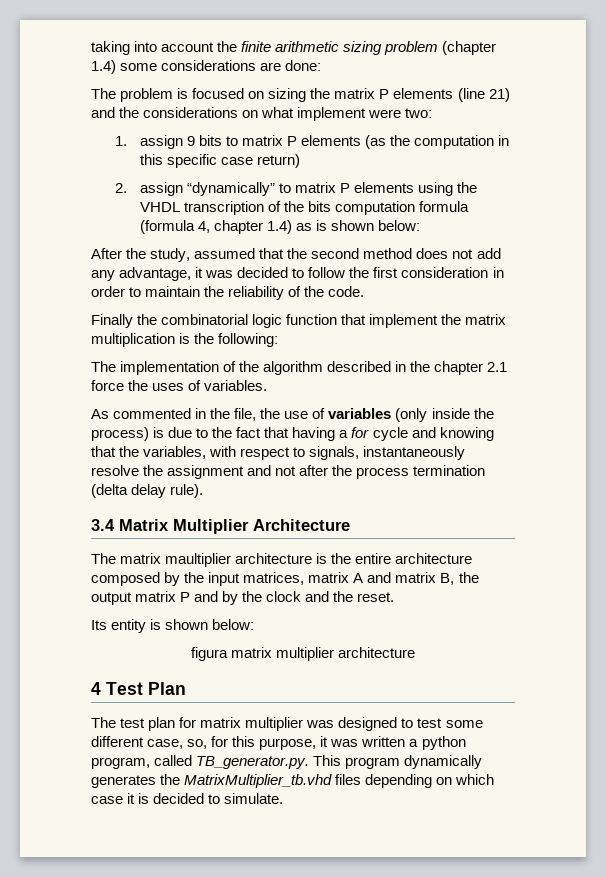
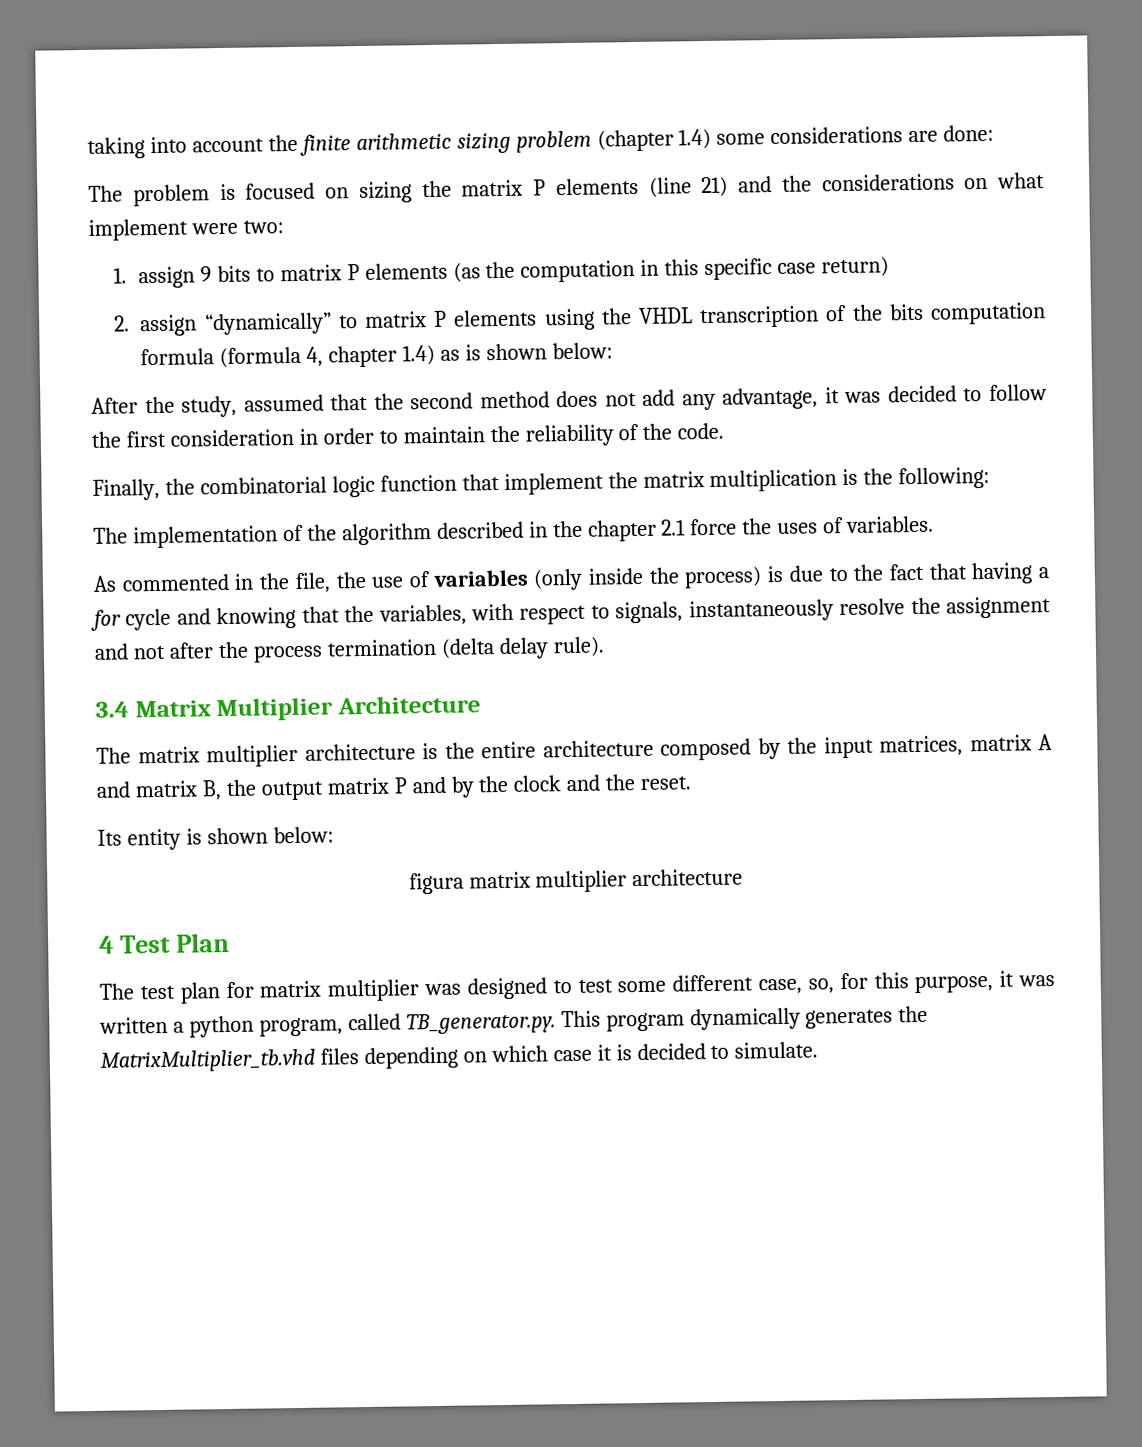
- Finally the combinatorial logic function that implement the matrix multiplication is the following:
+ Finally, the combinatorial logic function that implement the matrix multiplication is the following:
- The matrix maultiplier architecture is the entire architecture composed by the input matrices, matrix A and matrix B, the output matrix P and by the clock and the reset.
+ The matrix multiplier architecture is the entire architecture composed by the input matrices, matrix A and matrix B, the output matrix P and by the clock and the reset.

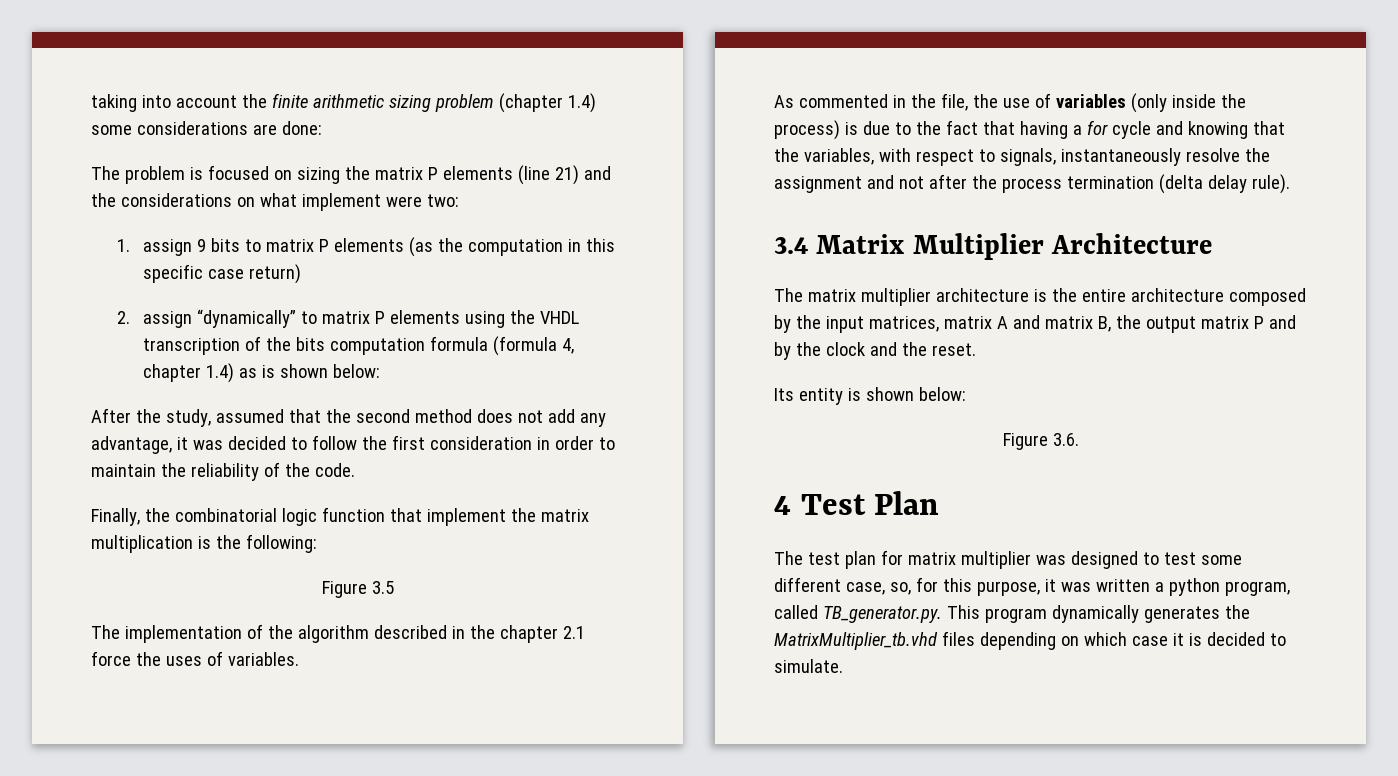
+ Figure 3.5
- figura matrix multiplier architecture
+ Figure 3.6.

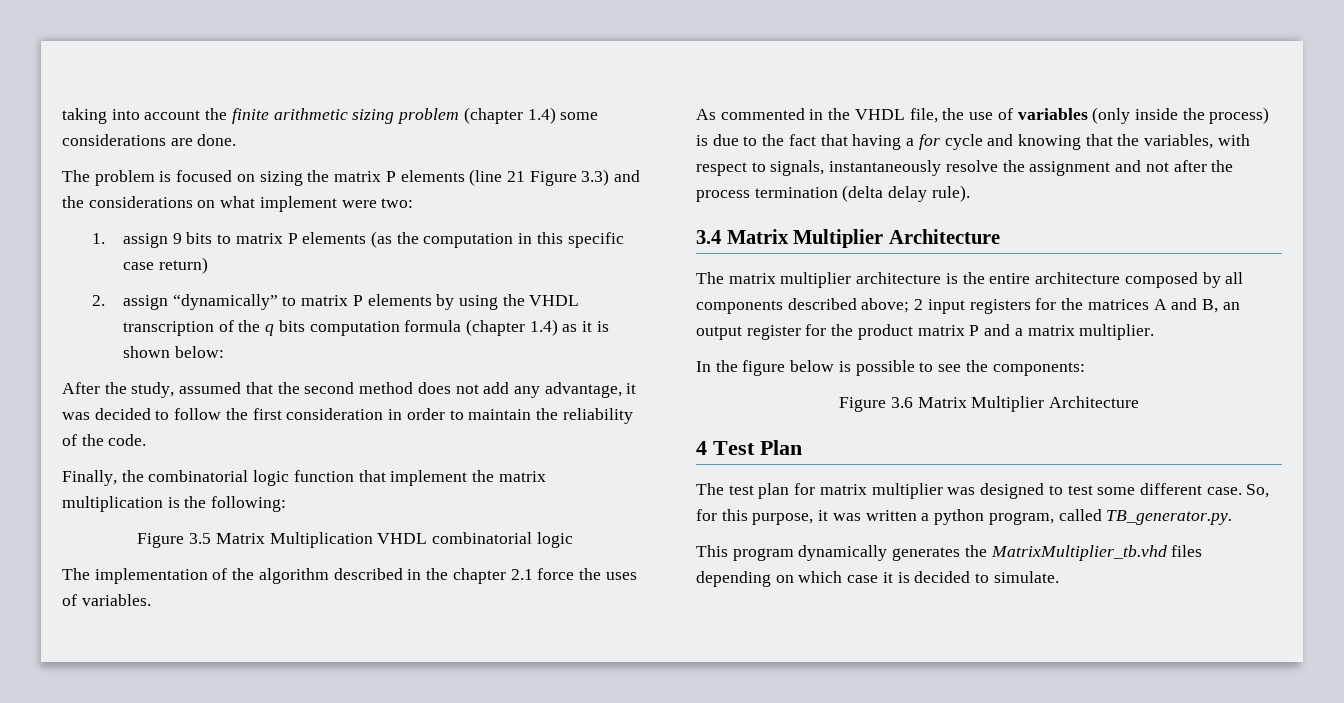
- taking into account the finite arithmetic sizing problem (chapter 1.4) some considerations are done:
+ taking into account the finite arithmetic sizing problem (chapter 1.4) some considerations are done.
- The problem is focused on sizing the matrix P elements (line 21) and the considerations on what implement were two:
+ The problem is focused on sizing the matrix P elements (line 21 Figure 3.3) and the considerations on what implement were two:
- 2. assign “dynamically” to matrix P elements using the VHDL transcription of the bits computation formula (formula 4, chapter 1.4) as is shown below:
+ 2. assign “dynamically” to matrix P elements by using the VHDL transcription of the q bits computation formula (chapter 1.4) as it is shown below:
- Figure 3.5
+ Figure 3.5 Matrix Multiplication VHDL combinatorial logic
- As commented in the file, the use of variables (only inside the process) is due to the fact that having a for cycle and knowing that the variables, with respect to signals, instantaneously resolve the assignment and not after the process termination (delta delay rule).
+ As commented in the VHDL file, the use of variables (only inside the process) is due to the fact that having a for cycle and knowing that the variables, with respect to signals, instantaneously resolve the assignment and not after the process termination (delta delay rule).
- The matrix multiplier architecture is the entire architecture composed by the input matrices, matrix A and matrix B, the output matrix P and by the clock and the reset.
- Its entity is shown below:
- Figure 3.6.
+ The matrix multiplier architecture is the entire architecture composed by all components described above; 2 input registers for the matrices A and B, an output register for the product matrix P and a matrix multiplier.
+ In the figure below is possible to see the components:
+ Figure 3.6 Matrix Multiplier Architecture
- The test plan for matrix multiplier was designed to test some different case, so, for this purpose, it was written a python program, called TB_generator.py. This program dynamically generates the MatrixMultiplier_tb.vhd files depending on which case it is decided to simulate.
+ The test plan for matrix multiplier was designed to test some different case. So, for this purpose, it was written a python program, called TB_generator.py.
+ This program dynamically generates the MatrixMultiplier_tb.vhd files depending on which case it is decided to simulate.

